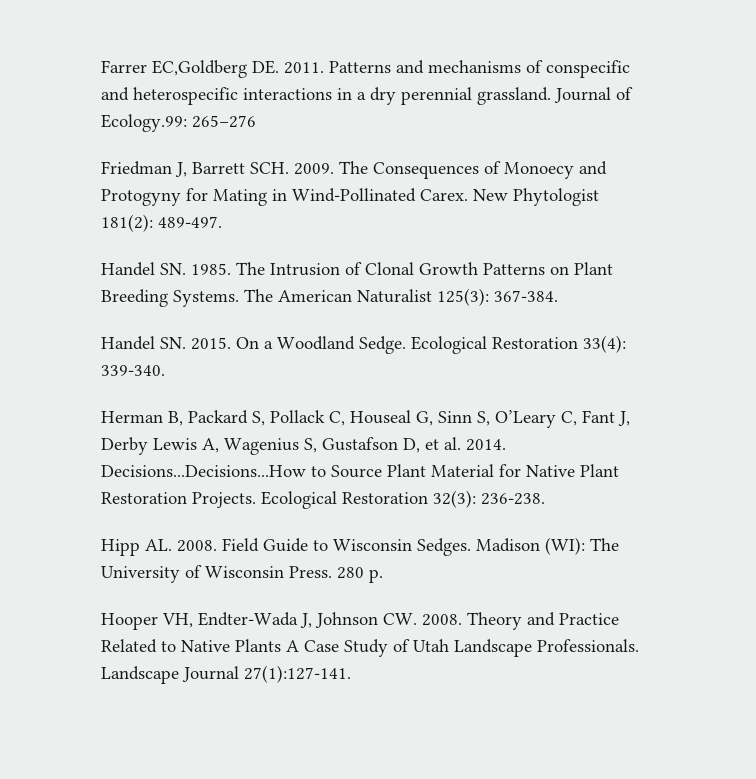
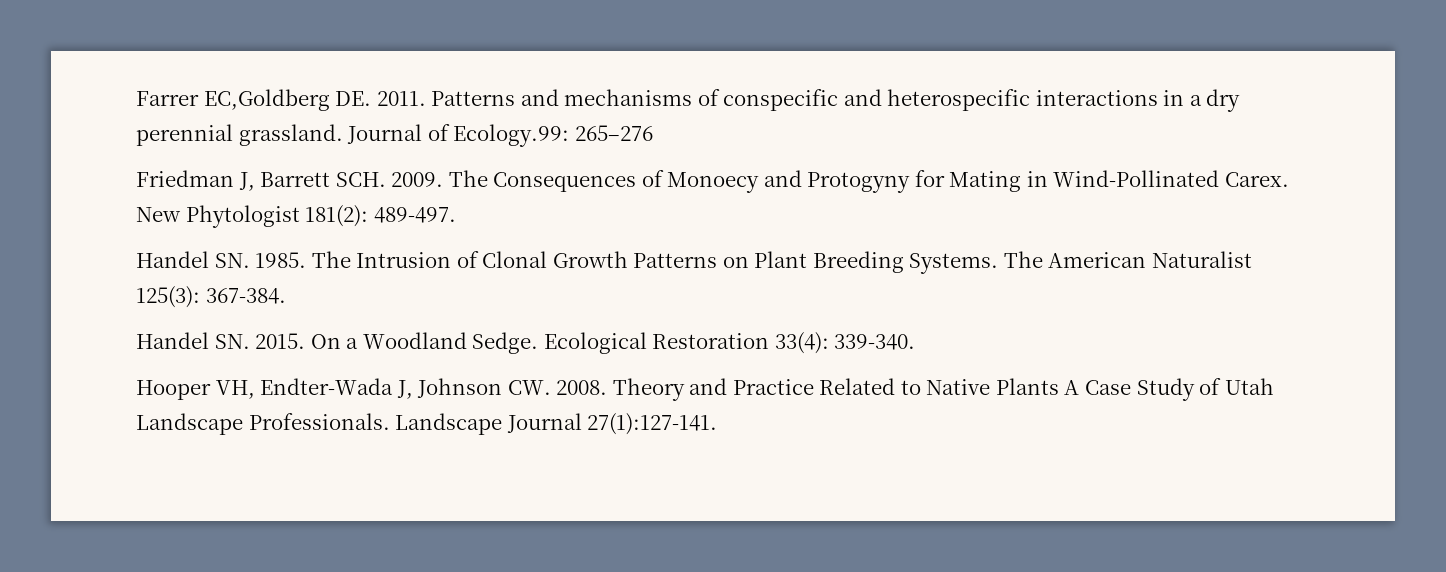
- Herman B, Packard S, Pollack C, Houseal G, Sinn S, O’Leary C, Fant J, Derby Lewis A, Wagenius S, Gustafson D, et al. 2014. Decisions...Decisions...How to Source Plant Material for Native Plant Restoration Projects. Ecological Restoration 32(3): 236-238.
- Hipp AL. 2008. Field Guide to Wisconsin Sedges. Madison (WI): The University of Wisconsin Press. 280 p.

